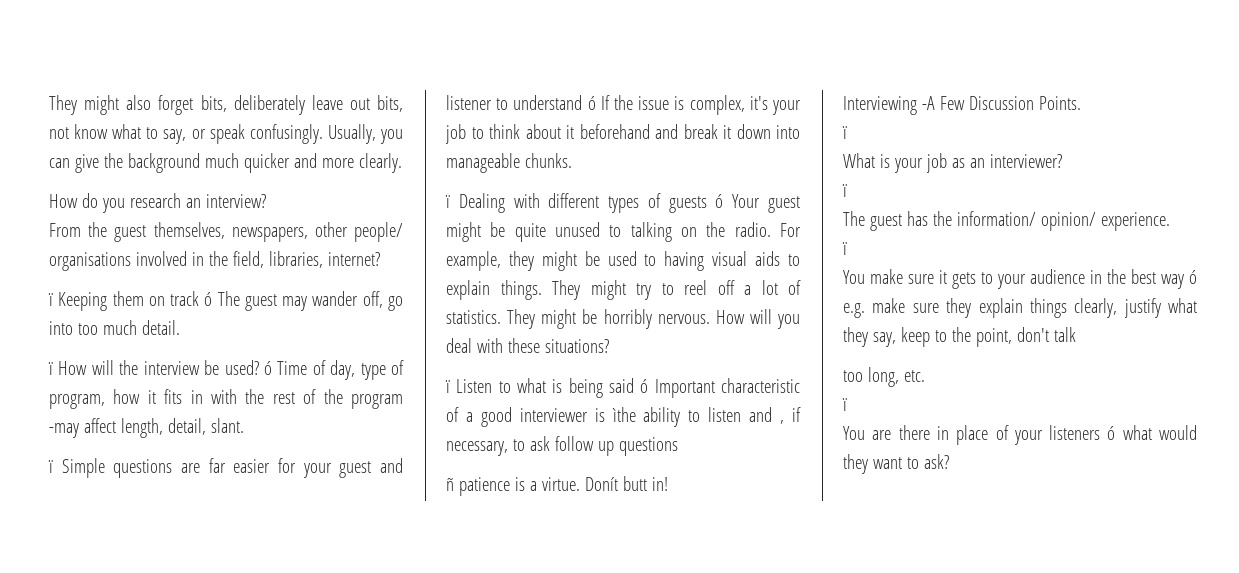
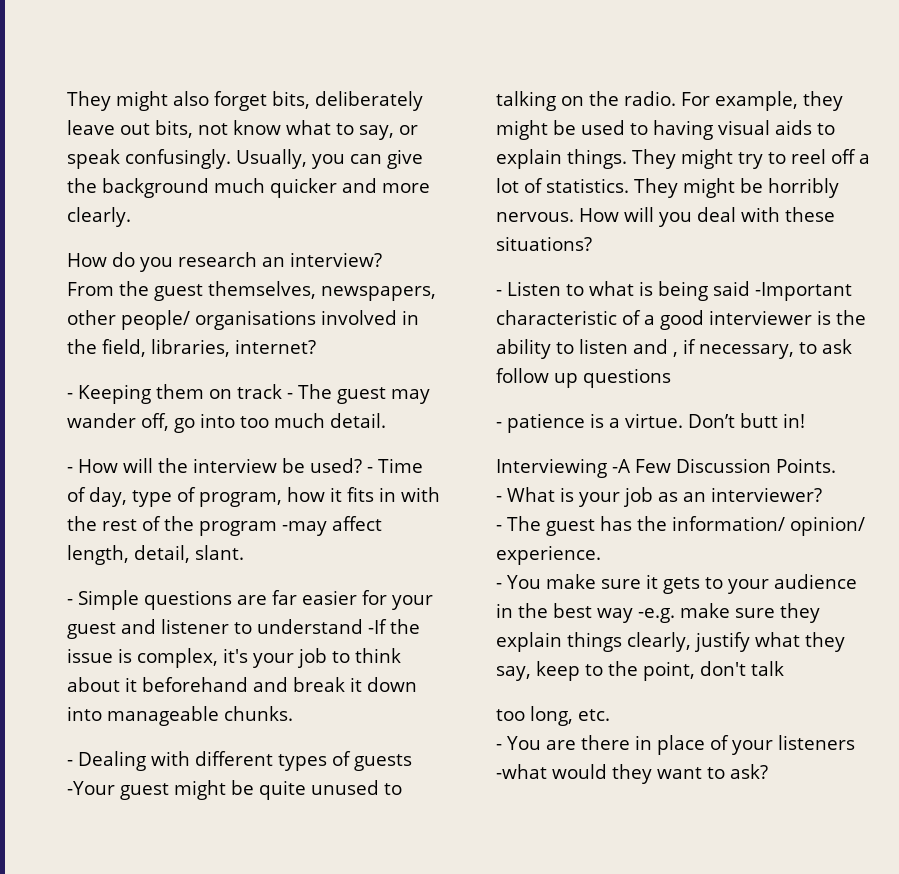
- ï Keeping them on track ó The guest may wander off, go into too much detail.
+ - Keeping them on track - The guest may wander off, go into too much detail.
- ï How will the interview be used? ó Time of day, type of program, how it fits in with the rest of the program -may affect length, detail, slant.
+ - How will the interview be used? - Time of day, type of program, how it fits in with the rest of the program -may affect length, detail, slant.
- ï Simple questions are far easier for your guest and listener to understand ó If the issue is complex, it's your job to think about it beforehand and break it down into manageable chunks.
+ - Simple questions are far easier for your guest and listener to understand -If the issue is complex, it's your job to think about it beforehand and break it down into manageable chunks.
- ï Dealing with different types of guests ó Your guest might be quite unused to talking on the radio.
+ - Dealing with different types of guests -Your guest might be quite unused to talking on the radio.
- ï Listen to what is being said ó Important characteristic of a good interviewer is ìthe ability to listen and , if necessary, to ask follow up questions
+ - Listen to what is being said -Important characteristic of a good interviewer is the ability to listen and , if necessary, to ask follow up questions
- ñ patience is a virtue.
+ - patience is a virtue.
- Donít butt in!
+ Don’t butt in!
  Interviewing -A Few Discussion Points.
- ï
- What is your job as an interviewer?
- ï
- The guest has the information/ opinion/ experience.
- ï
- You make sure it gets to your audience in the best way ó e.g. make sure they explain things clearly, justify what they say, keep to the point, don't talk
+ - What is your job as an interviewer?
+ - The guest has the information/ opinion/ experience.
+ - You make sure it gets to your audience in the best way -e.g. make sure they explain things clearly, justify what they say, keep to the point, don't talk
  too long, etc.
- ï
- You are there in place of your listeners ó what would they want to ask?
+ - You are there in place of your listeners -what would they want to ask?

